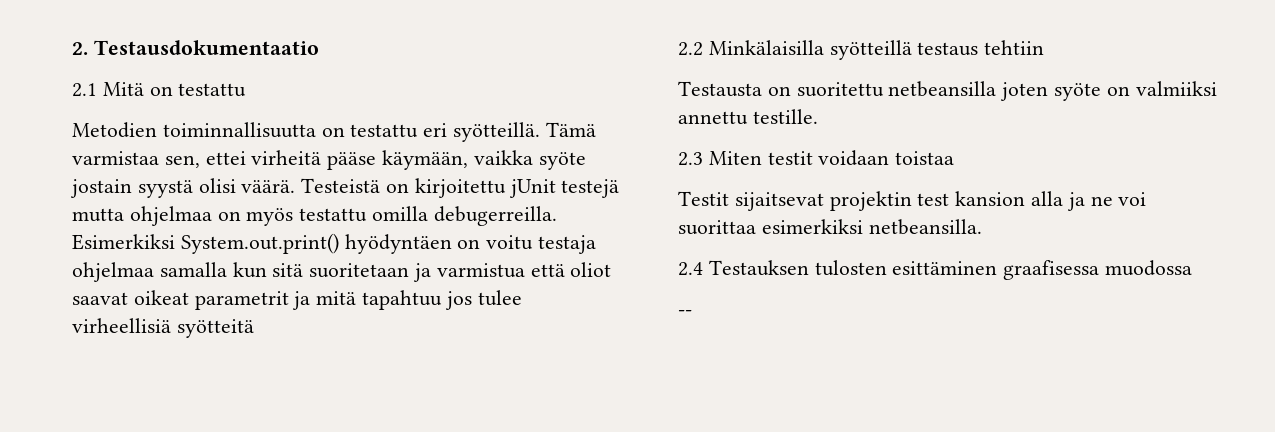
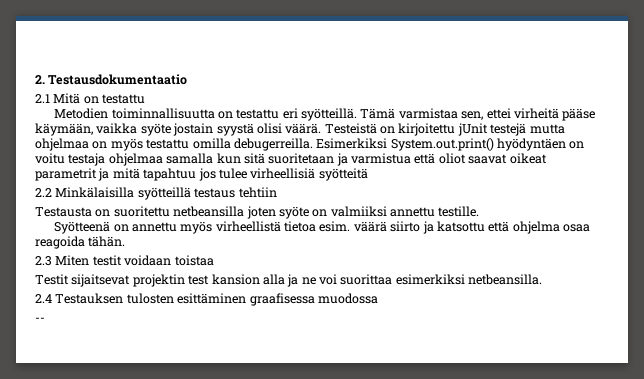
+ Syötteenä on annettu myös virheellistä tietoa esim. väärä siirto ja katsottu että ohjelma osaa reagoida tähän.

